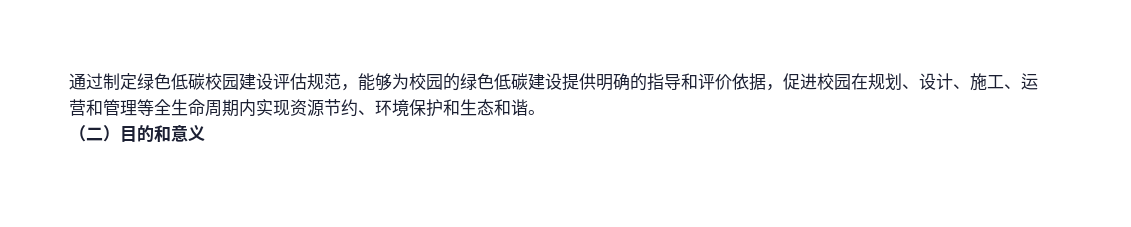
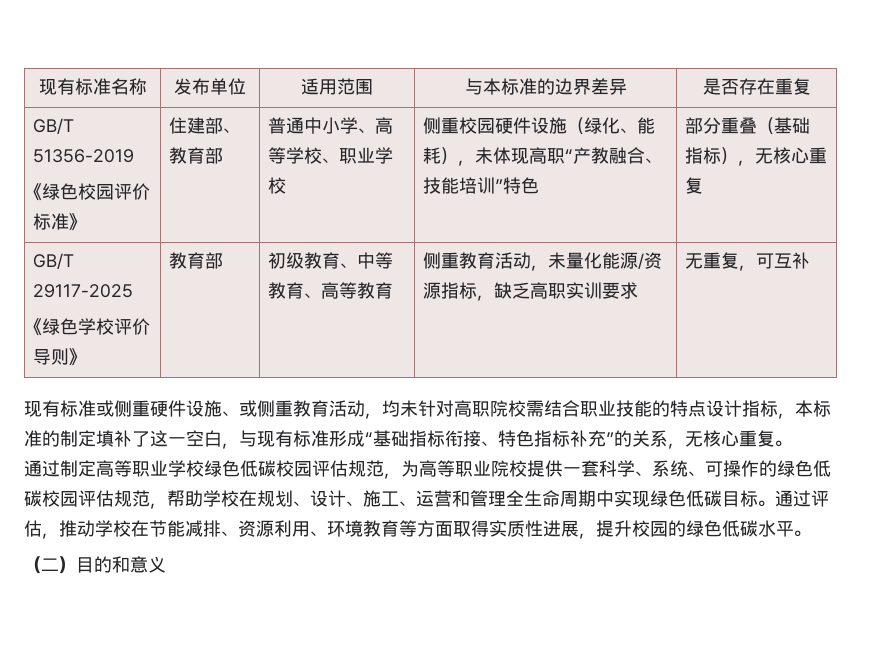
- 通过制定绿色低碳校园建设评估规范，能够为校园的绿色低碳建设提供明确的指导和评价依据，促进校园在规划、设计、施工、运营和管理等全生命周期内实现资源节约、环境保护和生态和谐。
+ 现有标准名称 | 发布单位 | 适用范围 | 与本标准的边界差异 | 是否存在重复
+ GB/T 51356-2019
+ 《绿色校园评价标准》 | 住建部、教育部 | 普通中小学、高等学校、职业学校 | 侧重校园硬件设施（绿化、能耗），未体现高职“产教融合、技能培训”特色 | 部分重叠（基础指标），无核心重复
+ GB/T 29117-2025
+ 《绿色学校评价导则》 | 教育部 | 初级教育、中等教育、高等教育 | 侧重教育活动，未量化能源/资源指标，缺乏高职实训要求 | 无重复，可互补
+ 现有标准或侧重硬件设施、或侧重教育活动，均未针对高职院校需结合职业技能的特点设计指标，本标准的制定填补了这一空白，与现有标准形成“基础指标衔接、特色指标补充”的关系，无核心重复。
+ 通过制定高等职业学校绿色低碳校园评估规范，为高等职业院校提供一套科学、系统、可操作的绿色低碳校园评估规范，帮助学校在规划、设计、施工、运营和管理全生命周期中实现绿色低碳目标。通过评估，推动学校在节能减排、资源利用、环境教育等方面取得实质性进展，提升校园的绿色低碳水平。

